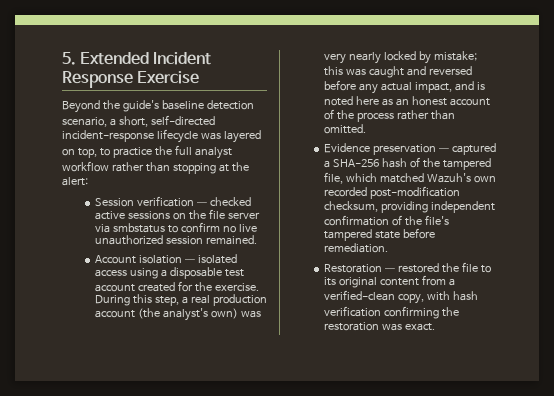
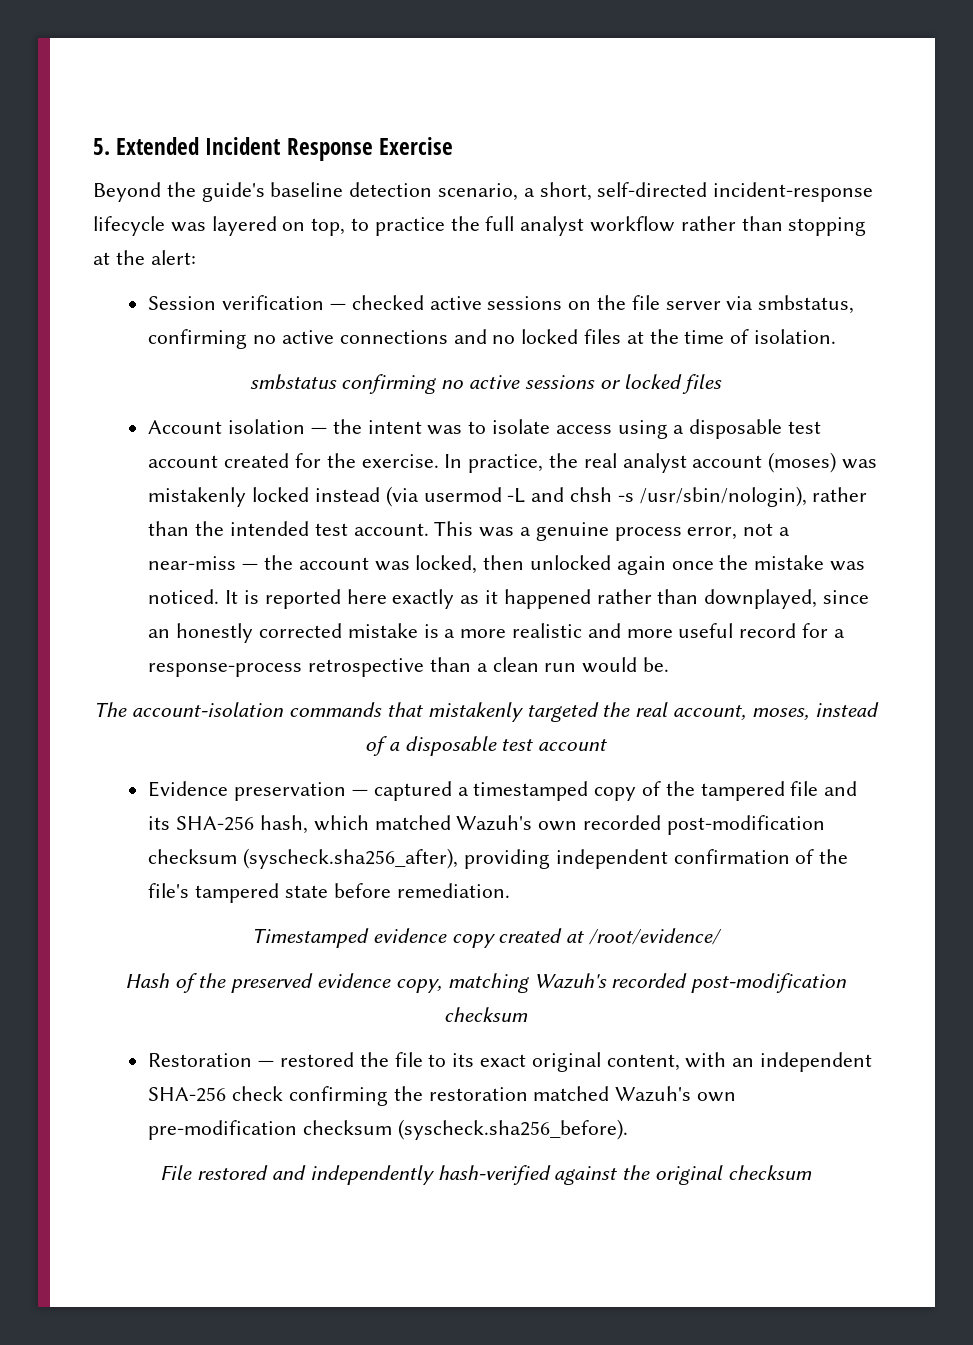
- Session verification — checked active sessions on the file server via smbstatus to confirm no live unauthorized session remained.
- Account isolation — isolated access using a disposable test account created for the exercise.
+ Session verification — checked active sessions on the file server via smbstatus, confirming no active connections and no locked files at the time of isolation.
+ smbstatus confirming no active sessions or locked files
+ Account isolation — the intent was to isolate access using a disposable test account created for the exercise.
- During this step, a real production account (the analyst's own) was very nearly locked by mistake; this was caught and reversed before any actual impact, and is noted here as an honest account of the process rather than omitted.
+ In practice, the real analyst account (moses) was mistakenly locked instead (via usermod -L and chsh -s /usr/sbin/nologin), rather than the intended test account. This was a genuine process error, not a near-miss — the account was locked, then unlocked again once the mistake was noticed. It is reported here exactly as it happened rather than downplayed, since an honestly corrected mistake is a more realistic and more useful record for a response-process retrospective than a clean run would be.
+ The account-isolation commands that mistakenly targeted the real account, moses, instead of a disposable test account
- Evidence preservation — captured a SHA-256 hash of the tampered file, which matched Wazuh's own recorded post-modification checksum, providing independent confirmation of the file's tampered state before remediation.
+ Evidence preservation — captured a timestamped copy of the tampered file and its SHA-256 hash, which matched Wazuh's own recorded post-modification checksum (syscheck.sha256_after), providing independent confirmation of the file's tampered state before remediation.
+ Timestamped evidence copy created at /root/evidence/
+ Hash of the preserved evidence copy, matching Wazuh's recorded post-modification checksum
- Restoration — restored the file to its original content from a verified-clean copy, with hash verification confirming the restoration was exact.
+ Restoration — restored the file to its exact original content, with an independent SHA-256 check confirming the restoration matched Wazuh's own pre-modification checksum (syscheck.sha256_before).
+ File restored and independently hash-verified against the original checksum

